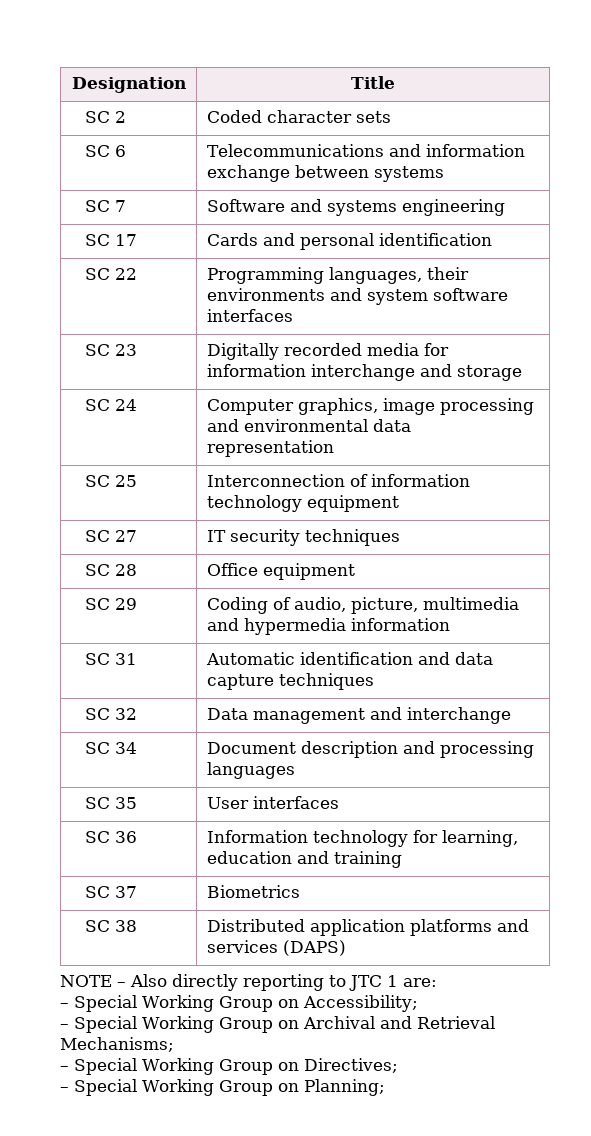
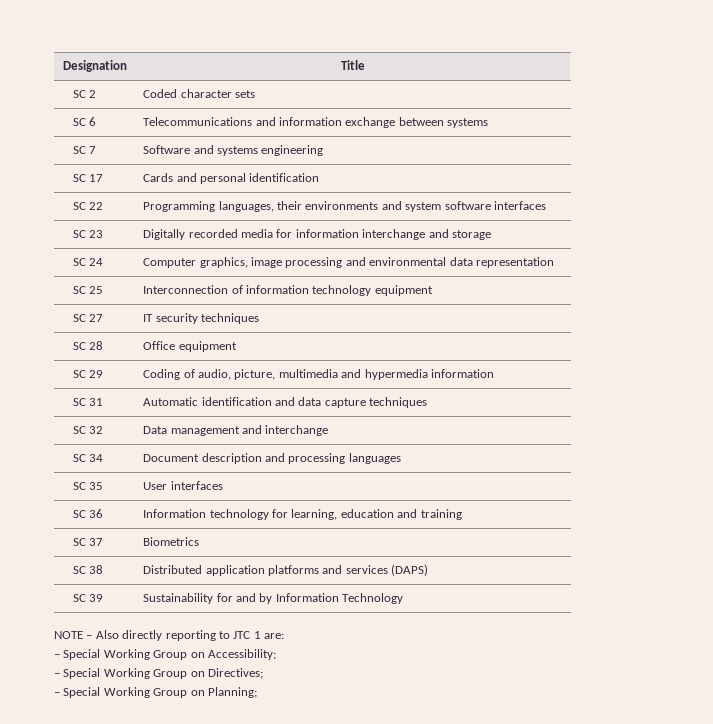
+ SC 39 | Sustainability for and by Information Technology
- – Special Working Group on Archival and Retrieval Mechanisms;

